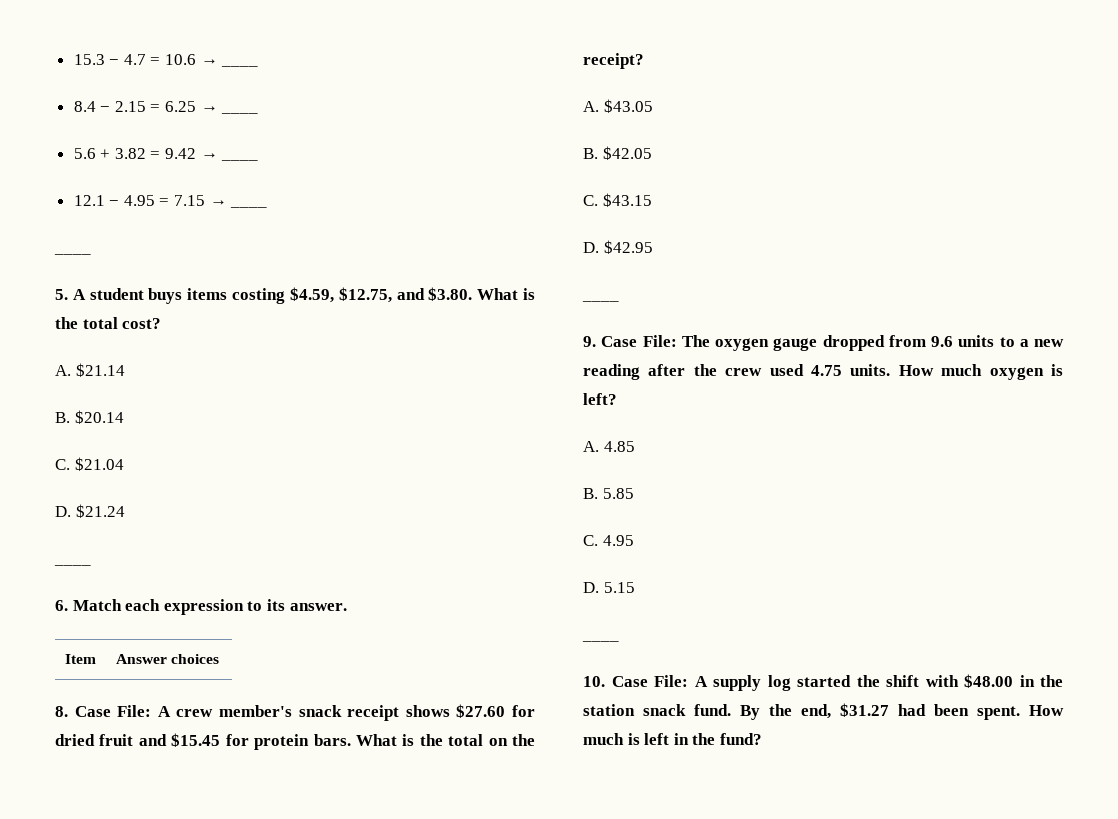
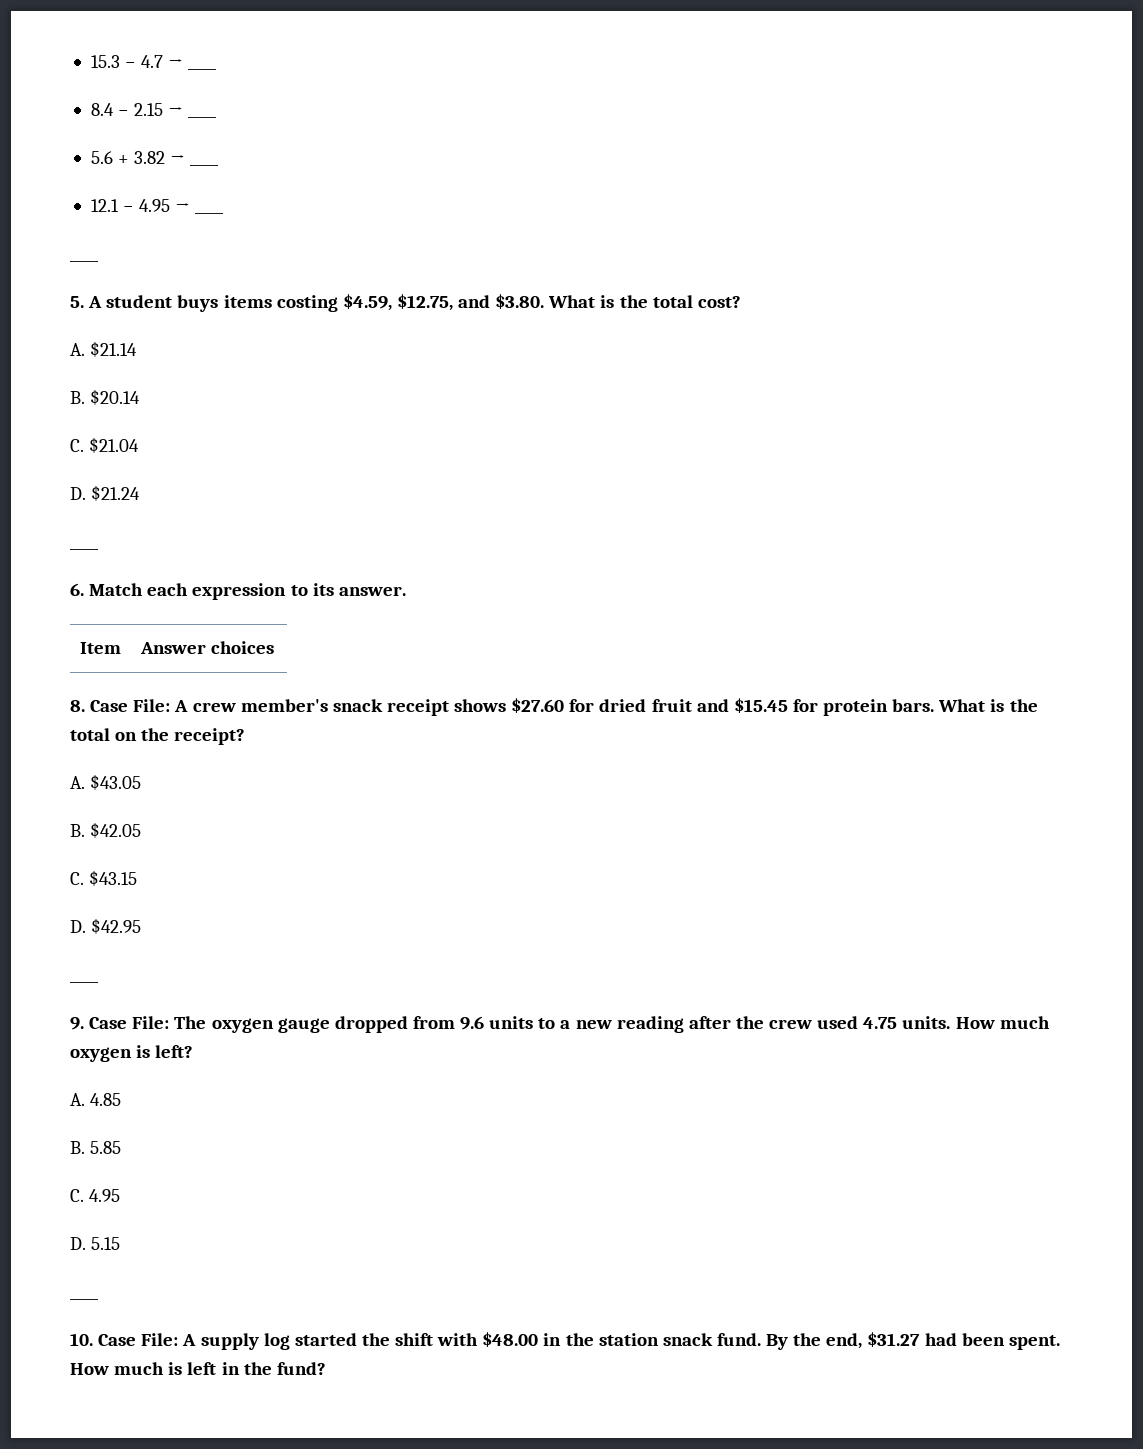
- 15.3 − 4.7 = 10.6 → ____
+ 15.3 − 4.7 → ____
- 8.4 − 2.15 = 6.25 → ____
+ 8.4 − 2.15 → ____
- 5.6 + 3.82 = 9.42 → ____
+ 5.6 + 3.82 → ____
- 12.1 − 4.95 = 7.15 → ____
+ 12.1 − 4.95 → ____

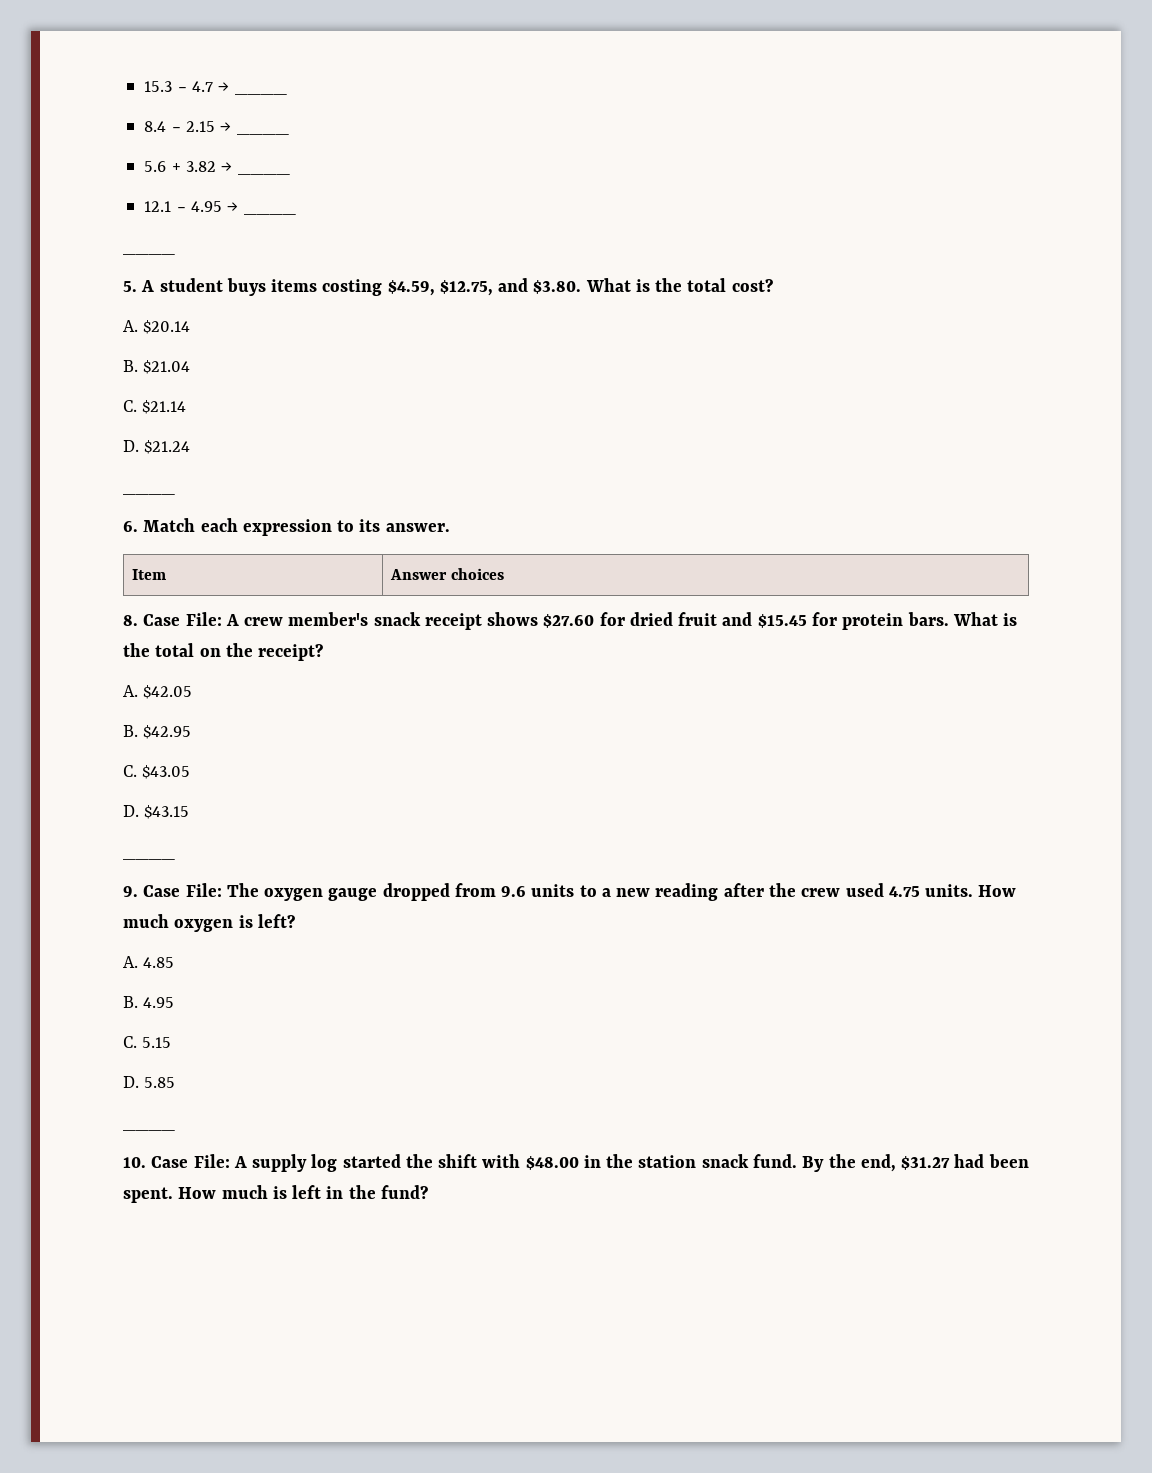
- A. $21.14
- B. $20.14
- C. $21.04
+ A. $20.14
+ B. $21.04
+ C. $21.14
- A. $43.05
- B. $42.05
- C. $43.15
+ A. $42.05
+ B. $42.95
+ C. $43.05
+ D. $43.15
- D. $42.95
- B. 5.85
- C. 4.95
- D. 5.15
+ B. 4.95
+ C. 5.15
+ D. 5.85

